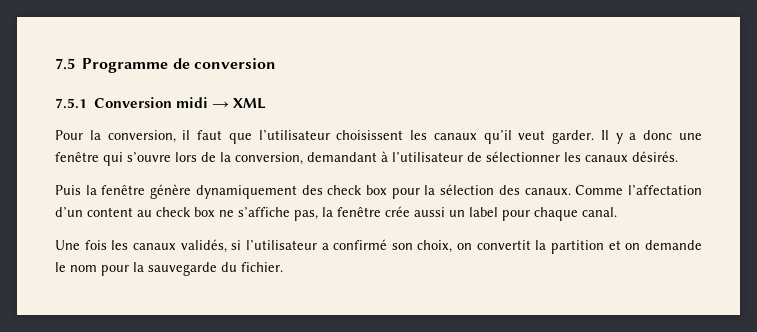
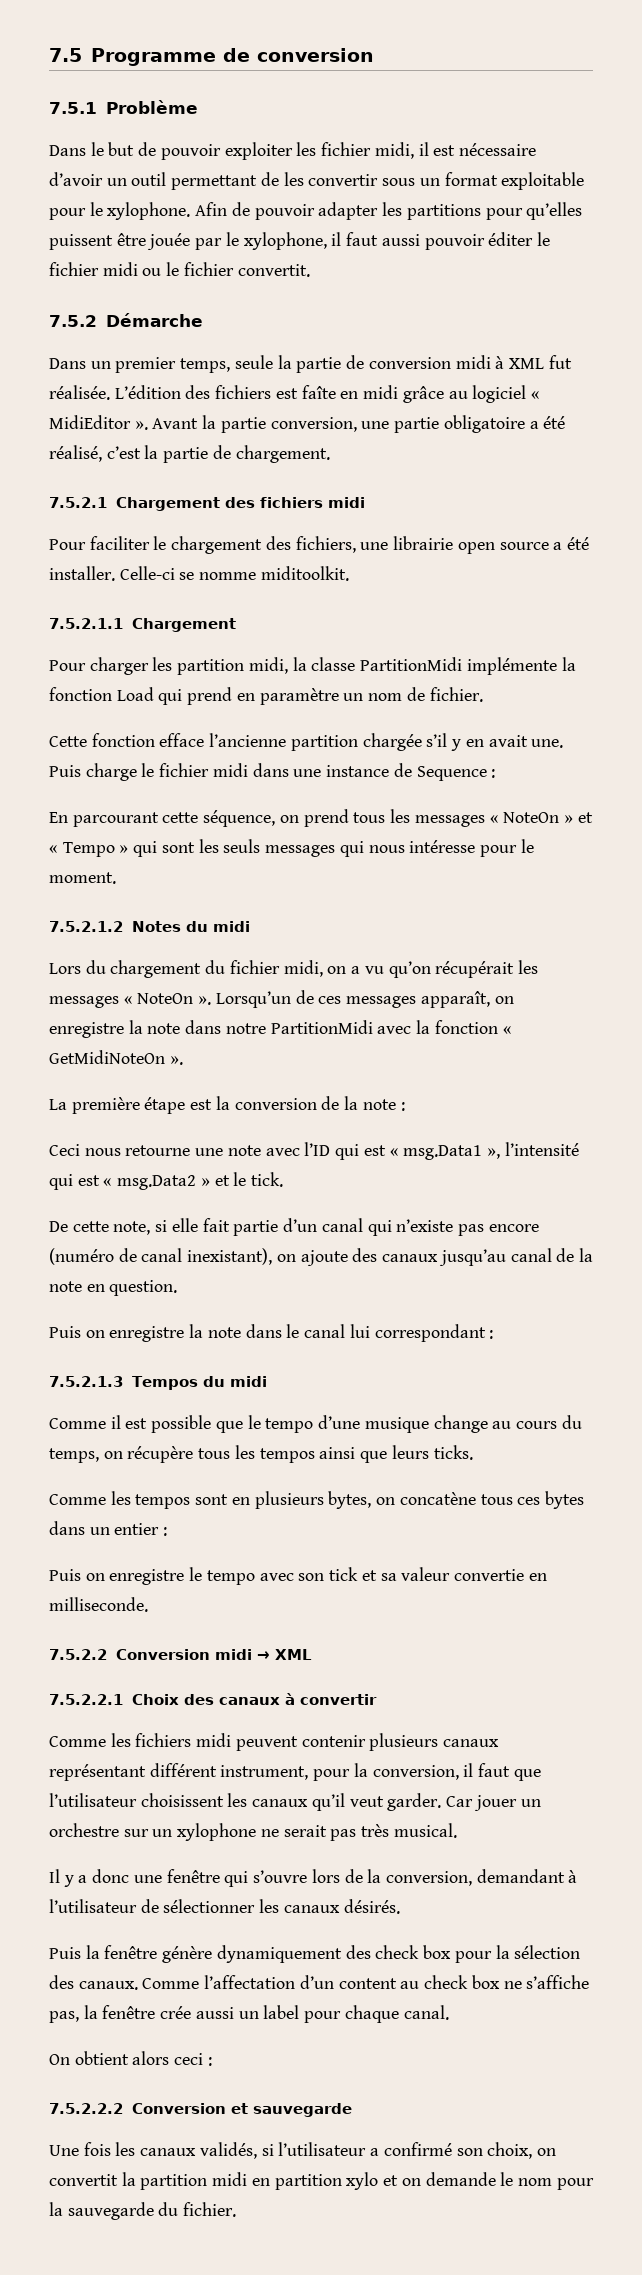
- 7.5.1 Conversion midi → XML
- Pour la conversion, il faut que l’utilisateur choisissent les canaux qu’il veut garder. Il y a donc une fenêtre qui s’ouvre lors de la conversion, demandant à l’utilisateur de sélectionner les canaux désirés.
+ 7.5.1 Problème
+ Dans le but de pouvoir exploiter les fichier midi, il est nécessaire d’avoir un outil permettant de les convertir sous un format exploitable pour le xylophone. Afin de pouvoir adapter les partitions pour qu’elles puissent être jouée par le xylophone, il faut aussi pouvoir éditer le fichier midi ou le fichier convertit.
+ 7.5.2 Démarche
+ Dans un premier temps, seule la partie de conversion midi à XML fut réalisée. L’édition des fichiers est faîte en midi grâce au logiciel « MidiEditor ». Avant la partie conversion, une partie obligatoire a été réalisé, c’est la partie de chargement.
+ 7.5.2.1 Chargement des fichiers midi
+ Pour faciliter le chargement des fichiers, une librairie open source a été installer. Celle-ci se nomme miditoolkit.
+ 7.5.2.1.1 Chargement
+ Pour charger les partition midi, la classe PartitionMidi implémente la fonction Load qui prend en paramètre un nom de fichier.
+ Cette fonction efface l’ancienne partition chargée s’il y en avait une. Puis charge le fichier midi dans une instance de Sequence :
+ En parcourant cette séquence, on prend tous les messages « NoteOn » et « Tempo » qui sont les seuls messages qui nous intéresse pour le moment.
+ 7.5.2.1.2 Notes du midi
+ Lors du chargement du fichier midi, on a vu qu’on récupérait les messages « NoteOn ». Lorsqu’un de ces messages apparaît, on enregistre la note dans notre PartitionMidi avec la fonction « GetMidiNoteOn ».
+ La première étape est la conversion de la note :
+ Ceci nous retourne une note avec l’ID qui est « msg.Data1 », l’intensité qui est « msg.Data2 » et le tick.
+ De cette note, si elle fait partie d’un canal qui n’existe pas encore (numéro de canal inexistant), on ajoute des canaux jusqu’au canal de la note en question.
+ Puis on enregistre la note dans le canal lui correspondant :
+ 7.5.2.1.3 Tempos du midi
+ Comme il est possible que le tempo d’une musique change au cours du temps, on récupère tous les tempos ainsi que leurs ticks.
+ Comme les tempos sont en plusieurs bytes, on concatène tous ces bytes dans un entier :
+ Puis on enregistre le tempo avec son tick et sa valeur convertie en milliseconde.
+ 7.5.2.2 Conversion midi → XML
+ 7.5.2.2.1 Choix des canaux à convertir
+ Comme les fichiers midi peuvent contenir plusieurs canaux représentant différent instrument, pour la conversion, il faut que l’utilisateur choisissent les canaux qu’il veut garder. Car jouer un orchestre sur un xylophone ne serait pas très musical.
+ Il y a donc une fenêtre qui s’ouvre lors de la conversion, demandant à l’utilisateur de sélectionner les canaux désirés.
+ On obtient alors ceci :
+ 7.5.2.2.2 Conversion et sauvegarde
- Une fois les canaux validés, si l’utilisateur a confirmé son choix, on convertit la partition et on demande le nom pour la sauvegarde du fichier.
+ Une fois les canaux validés, si l’utilisateur a confirmé son choix, on convertit la partition midi en partition xylo et on demande le nom pour la sauvegarde du fichier.

